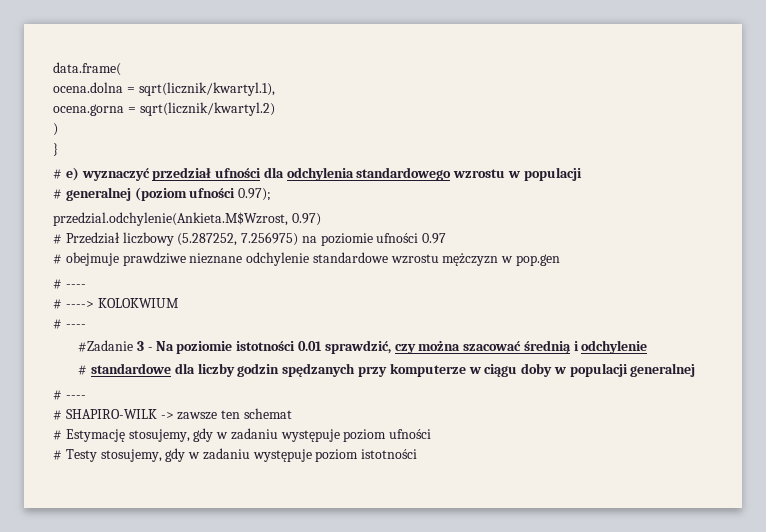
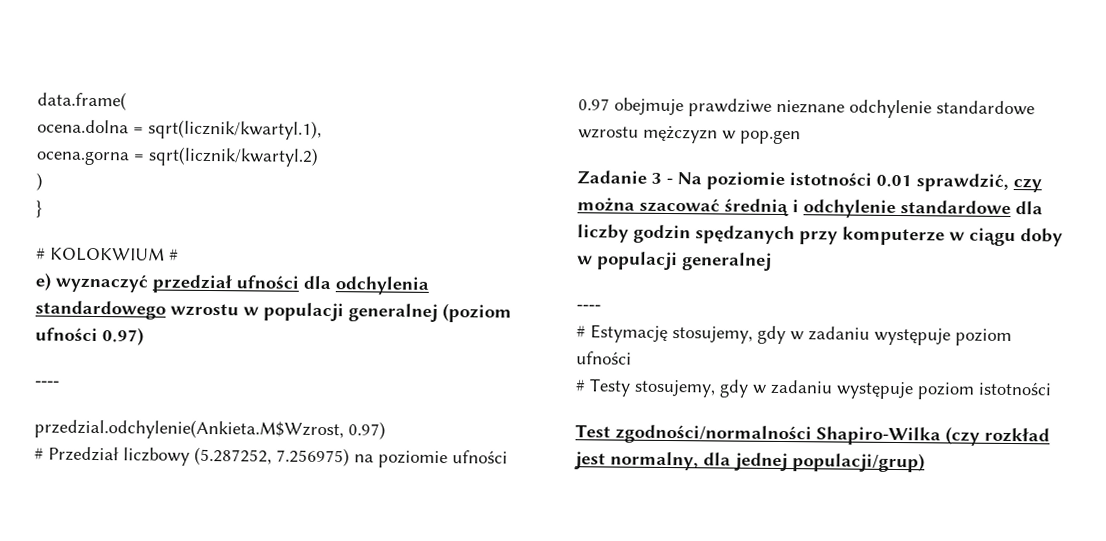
- # e) wyznaczyć przedział ufności dla odchylenia standardowego wzrostu w populacji
- # generalnej (poziom ufności 0.97);
+ # KOLOKWIUM #
+ e) wyznaczyć przedział ufności dla odchylenia standardowego wzrostu w populacji generalnej (poziom ufności 0.97)
+ ----
- # Przedział liczbowy (5.287252, 7.256975) na poziomie ufności 0.97
- # obejmuje prawdziwe nieznane odchylenie standardowe wzrostu mężczyzn w pop.gen
- # ----
- # ----> KOLOKWIUM
- # ----
- #Zadanie 3 - Na poziomie istotności 0.01 sprawdzić, czy można szacować średnią i odchylenie
- # standardowe dla liczby godzin spędzanych przy komputerze w ciągu doby w populacji generalnej
- # ----
- # SHAPIRO-WILK -> zawsze ten schemat
+ # Przedział liczbowy (5.287252, 7.256975) na poziomie ufności 0.97 obejmuje prawdziwe nieznane odchylenie standardowe wzrostu mężczyzn w pop.gen
+ Zadanie 3 - Na poziomie istotności 0.01 sprawdzić, czy można szacować średnią i odchylenie standardowe dla liczby godzin spędzanych przy komputerze w ciągu doby w populacji generalnej
+ ----
+ Test zgodności/normalności Shapiro-Wilka (czy rozkład jest normalny, dla jednej populacji/grup)

